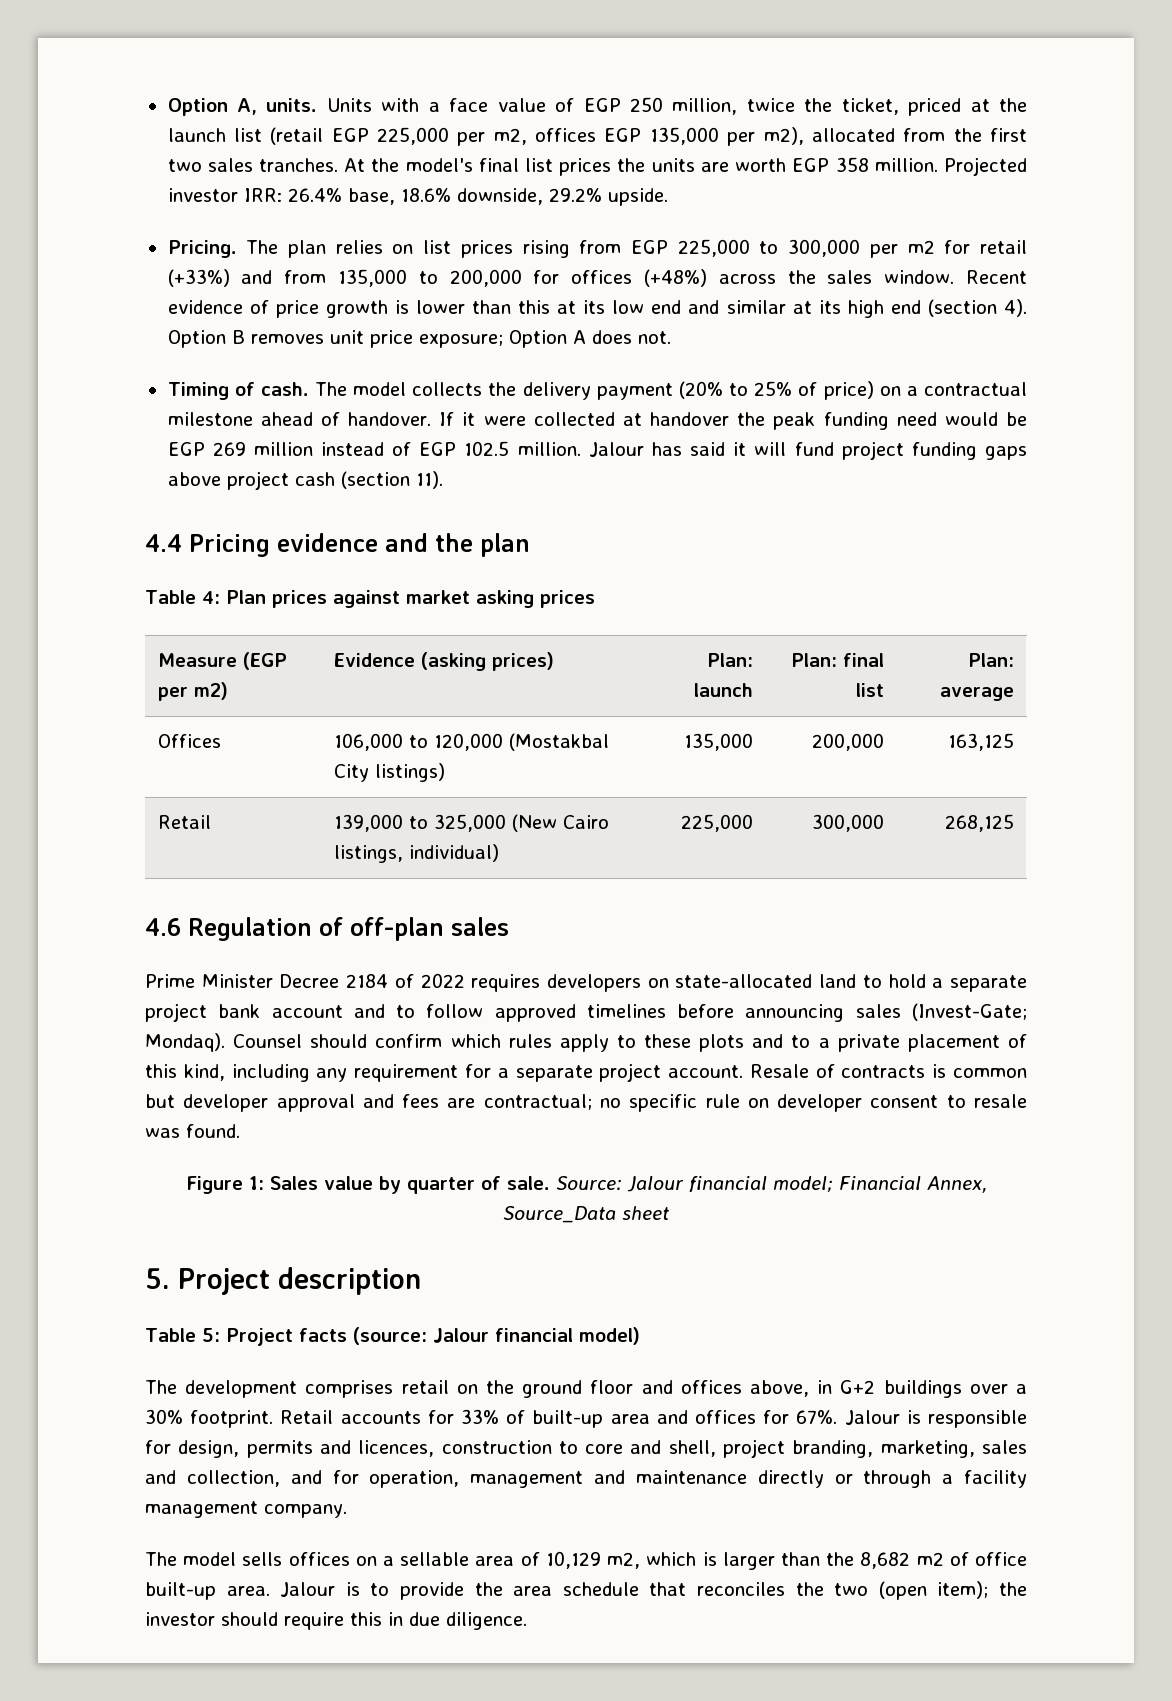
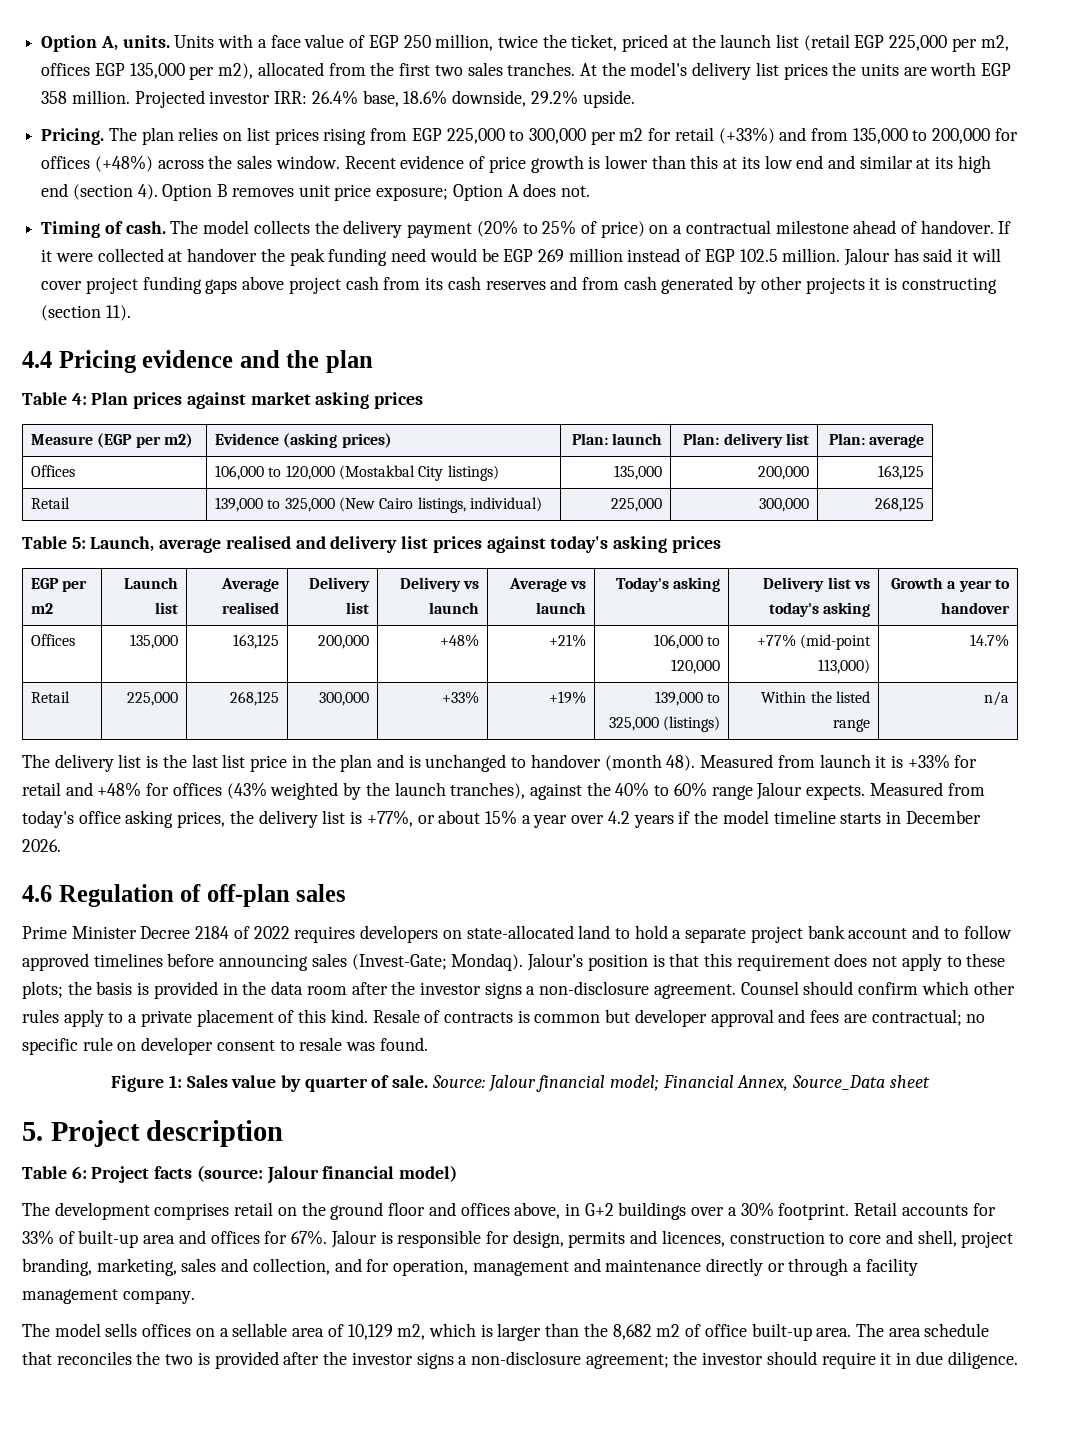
- At the model's final list prices the units are worth EGP 358 million.
+ At the model's delivery list prices the units are worth EGP 358 million.
- Jalour has said it will fund project funding gaps above project cash (section 11).
+ Jalour has said it will cover project funding gaps above project cash from its cash reserves and from cash generated by other projects it is constructing (section 11).
- Measure (EGP per m2) | Evidence (asking prices) | Plan: launch | Plan: final list | Plan: average
+ Measure (EGP per m2) | Evidence (asking prices) | Plan: launch | Plan: delivery list | Plan: average
+ Table 5: Launch, average realised and delivery list prices against today's asking prices
+ EGP per m2 | Launch list | Average realised | Delivery list | Delivery vs launch | Average vs launch | Today's asking | Delivery list vs today's asking | Growth a year to handover
+ Offices | 135,000 | 163,125 | 200,000 | +48% | +21% | 106,000 to 120,000 | +77% (mid-point 113,000) | 14.7%
+ Retail | 225,000 | 268,125 | 300,000 | +33% | +19% | 139,000 to 325,000 (listings) | Within the listed range | n/a
+ The delivery list is the last list price in the plan and is unchanged to handover (month 48). Measured from launch it is +33% for retail and +48% for offices (43% weighted by the launch tranches), against the 40% to 60% range Jalour expects. Measured from today's office asking prices, the delivery list is +77%, or about 15% a year over 4.2 years if the model timeline starts in December 2026.
+ Jalour's position is that this requirement does not apply to these plots; the basis is provided in the data room after the investor signs a non-disclosure agreement.
- Counsel should confirm which rules apply to these plots and to a private placement of this kind, including any requirement for a separate project account.
+ Counsel should confirm which other rules apply to a private placement of this kind.
- Table 5: Project facts (source: Jalour financial model)
+ Table 6: Project facts (source: Jalour financial model)
- Jalour is to provide the area schedule that reconciles the two (open item); the investor should require this in due diligence.
+ The area schedule that reconciles the two is provided after the investor signs a non-disclosure agreement; the investor should require it in due diligence.

